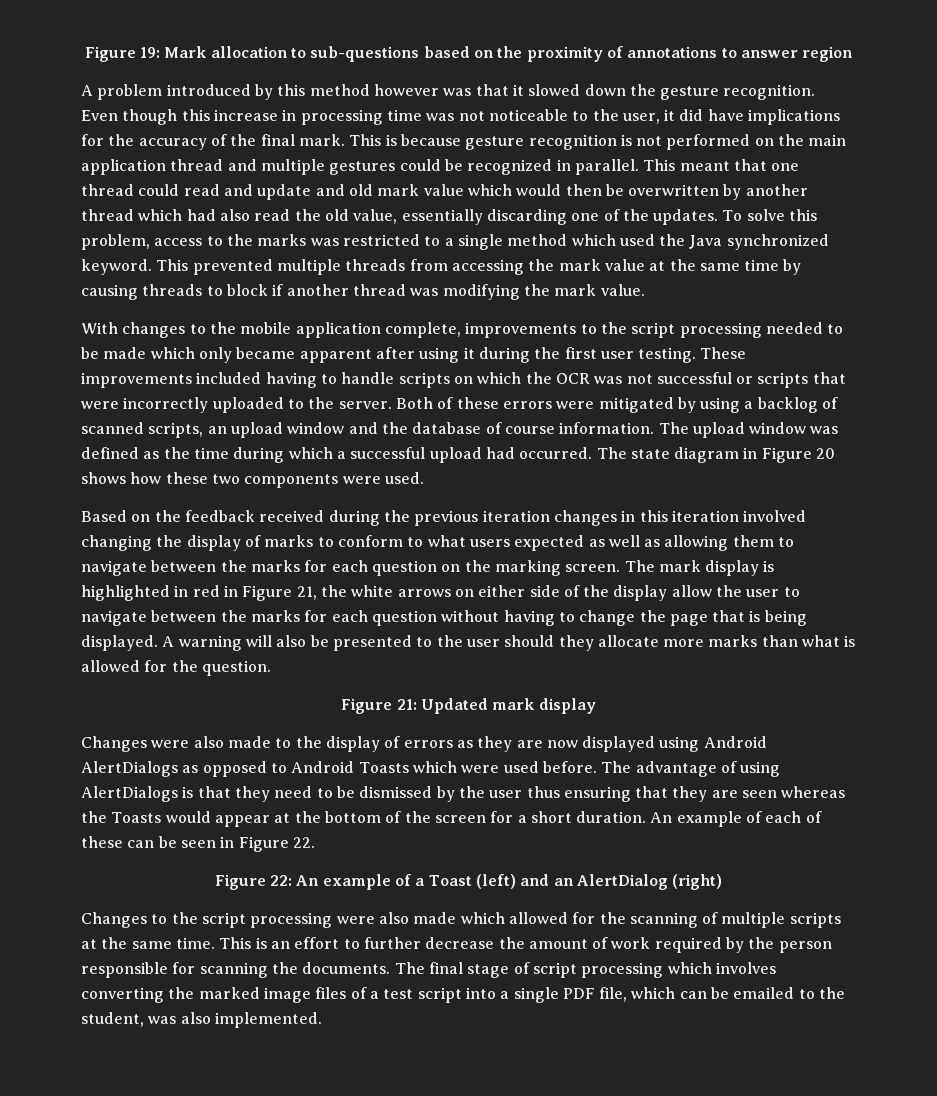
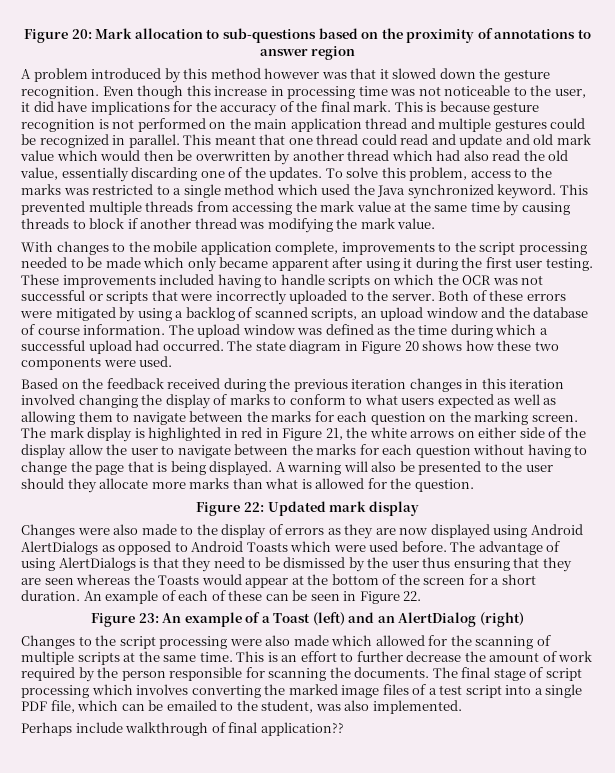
- Figure 19: Mark allocation to sub-questions based on the proximity of annotations to answer region
+ Figure 20: Mark allocation to sub-questions based on the proximity of annotations to answer region
- Figure 21: Updated mark display
+ Figure 22: Updated mark display
- Figure 22: An example of a Toast (left) and an AlertDialog (right)
+ Figure 23: An example of a Toast (left) and an AlertDialog (right)
+ Perhaps include walkthrough of final application??

